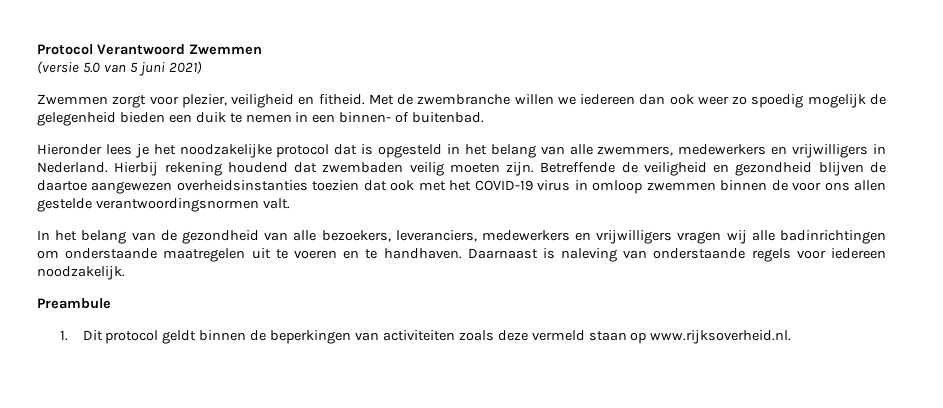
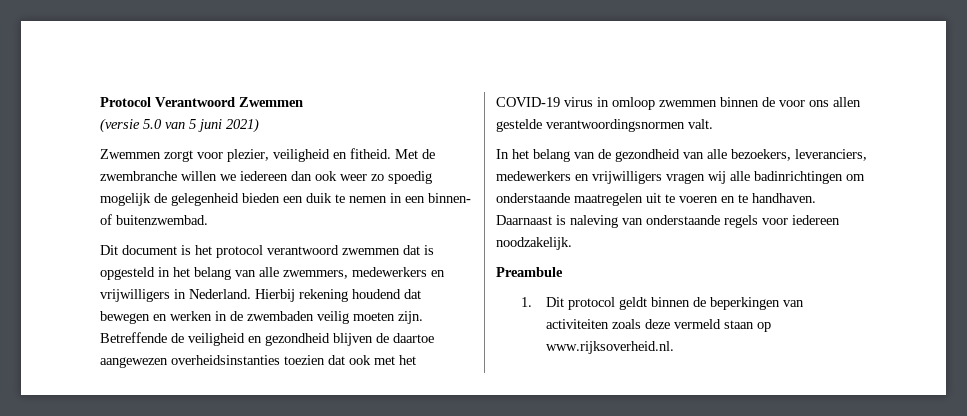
- Met de zwembranche willen we iedereen dan ook weer zo spoedig mogelijk de gelegenheid bieden een duik te nemen in een binnen- of buitenbad.
- Hieronder lees je het noodzakelijke protocol dat is opgesteld in het belang van alle zwemmers, medewerkers en vrijwilligers in Nederland.
+ Met de zwembranche willen we iedereen dan ook weer zo spoedig mogelijk de gelegenheid bieden een duik te nemen in een binnen- of buitenzwembad.
+ Dit document is het protocol verantwoord zwemmen dat is opgesteld in het belang van alle zwemmers, medewerkers en vrijwilligers in Nederland.
- Hierbij rekening houdend dat zwembaden veilig moeten zijn.
+ Hierbij rekening houdend dat bewegen en werken in de zwembaden veilig moeten zijn.

